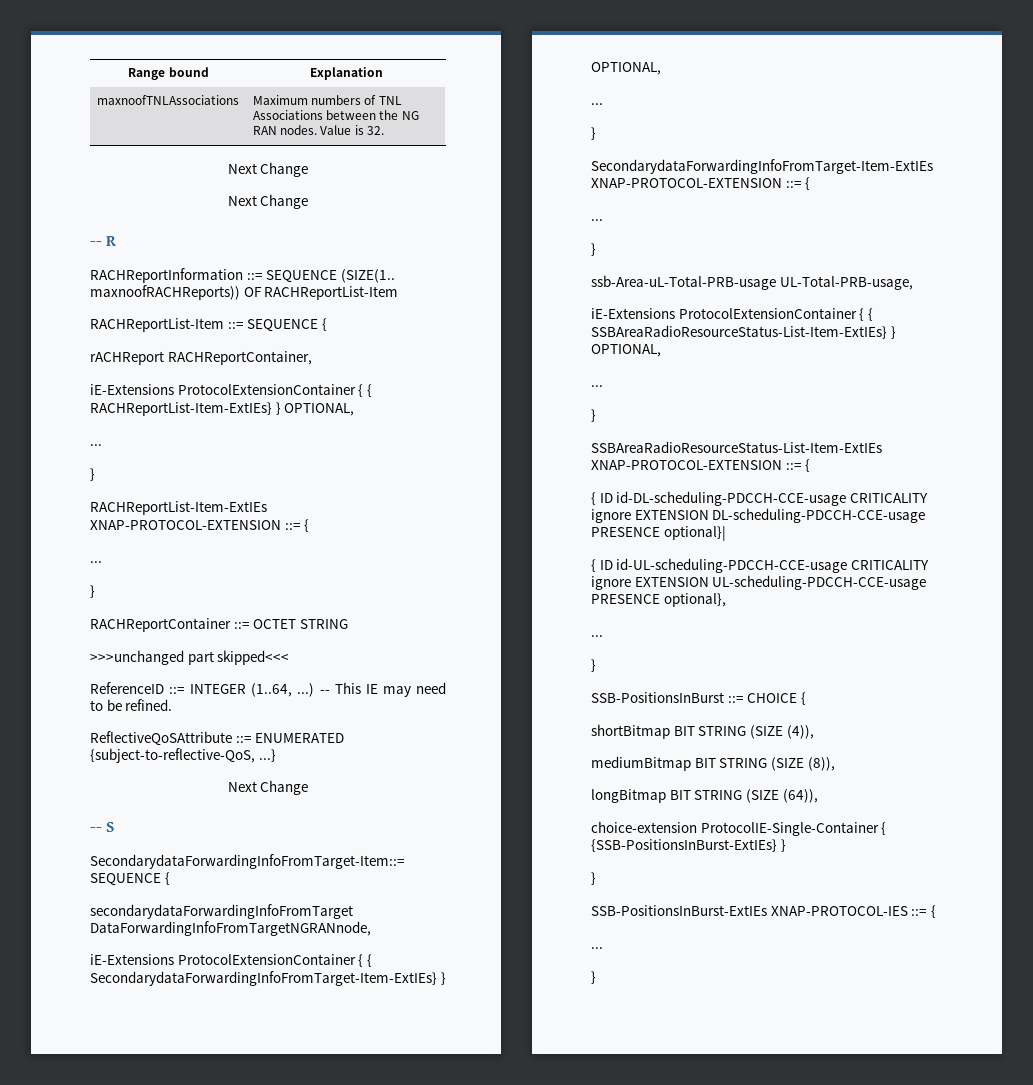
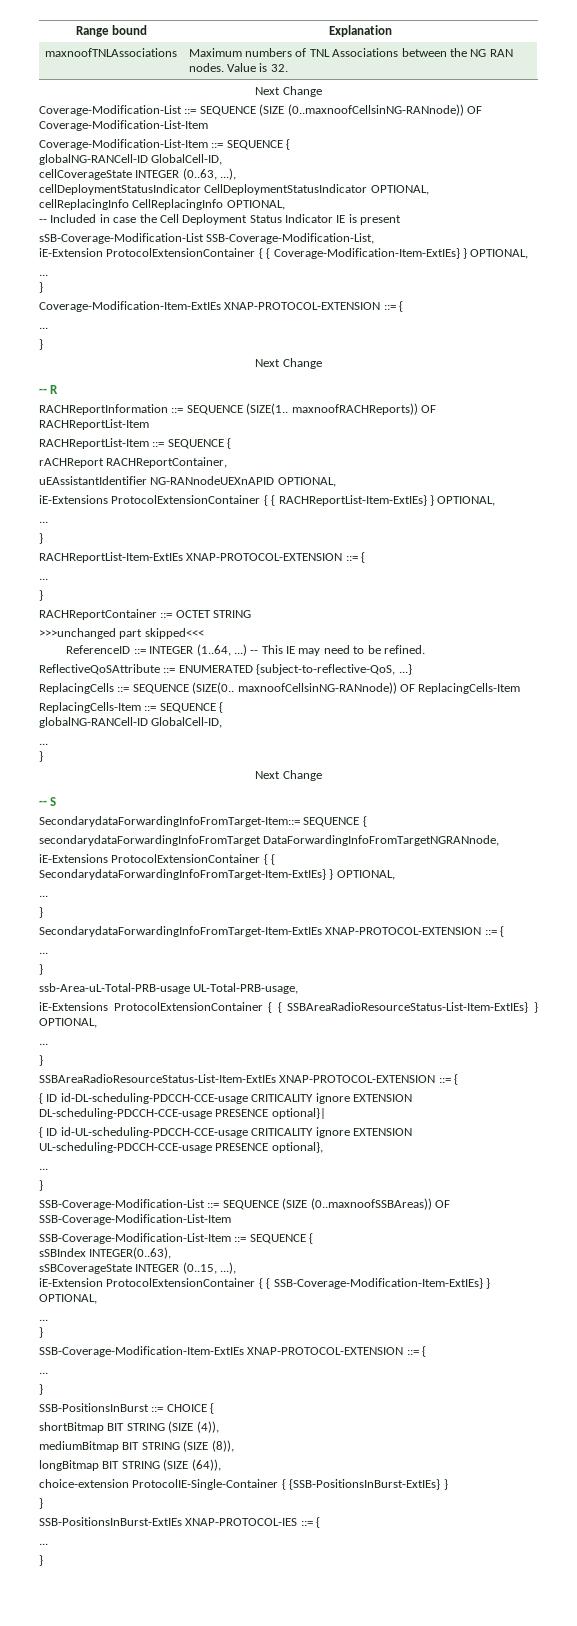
+ Coverage-Modification-List ::= SEQUENCE (SIZE (0..maxnoofCellsinNG-RANnode)) OF Coverage-Modification-List-Item
+ Coverage-Modification-List-Item ::= SEQUENCE {
+ globalNG-RANCell-ID GlobalCell-ID,
+ cellCoverageState INTEGER (0..63, ...),
+ cellDeploymentStatusIndicator CellDeploymentStatusIndicator OPTIONAL,
+ cellReplacingInfo CellReplacingInfo OPTIONAL,
+ -- Included in case the Cell Deployment Status Indicator IE is present
+ sSB-Coverage-Modification-List SSB-Coverage-Modification-List,
+ iE-Extension ProtocolExtensionContainer { { Coverage-Modification-Item-ExtIEs} } OPTIONAL,
+ ...
+ }
+ Coverage-Modification-Item-ExtIEs XNAP-PROTOCOL-EXTENSION ::= {
+ ...
+ }
+ uEAssistantIdentifier NG-RANnodeUEXnAPID OPTIONAL,
+ ReplacingCells ::= SEQUENCE (SIZE(0.. maxnoofCellsinNG-RANnode)) OF ReplacingCells-Item
+ ReplacingCells-Item ::= SEQUENCE {
+ globalNG-RANCell-ID GlobalCell-ID,
+ ...
+ }
+ SSB-Coverage-Modification-List ::= SEQUENCE (SIZE (0..maxnoofSSBAreas)) OF SSB-Coverage-Modification-List-Item
+ SSB-Coverage-Modification-List-Item ::= SEQUENCE {
+ sSBIndex INTEGER(0..63),
+ sSBCoverageState INTEGER (0..15, ...),
+ iE-Extension ProtocolExtensionContainer { { SSB-Coverage-Modification-Item-ExtIEs} } OPTIONAL,
+ ...
+ }
+ SSB-Coverage-Modification-Item-ExtIEs XNAP-PROTOCOL-EXTENSION ::= {
+ ...
+ }

